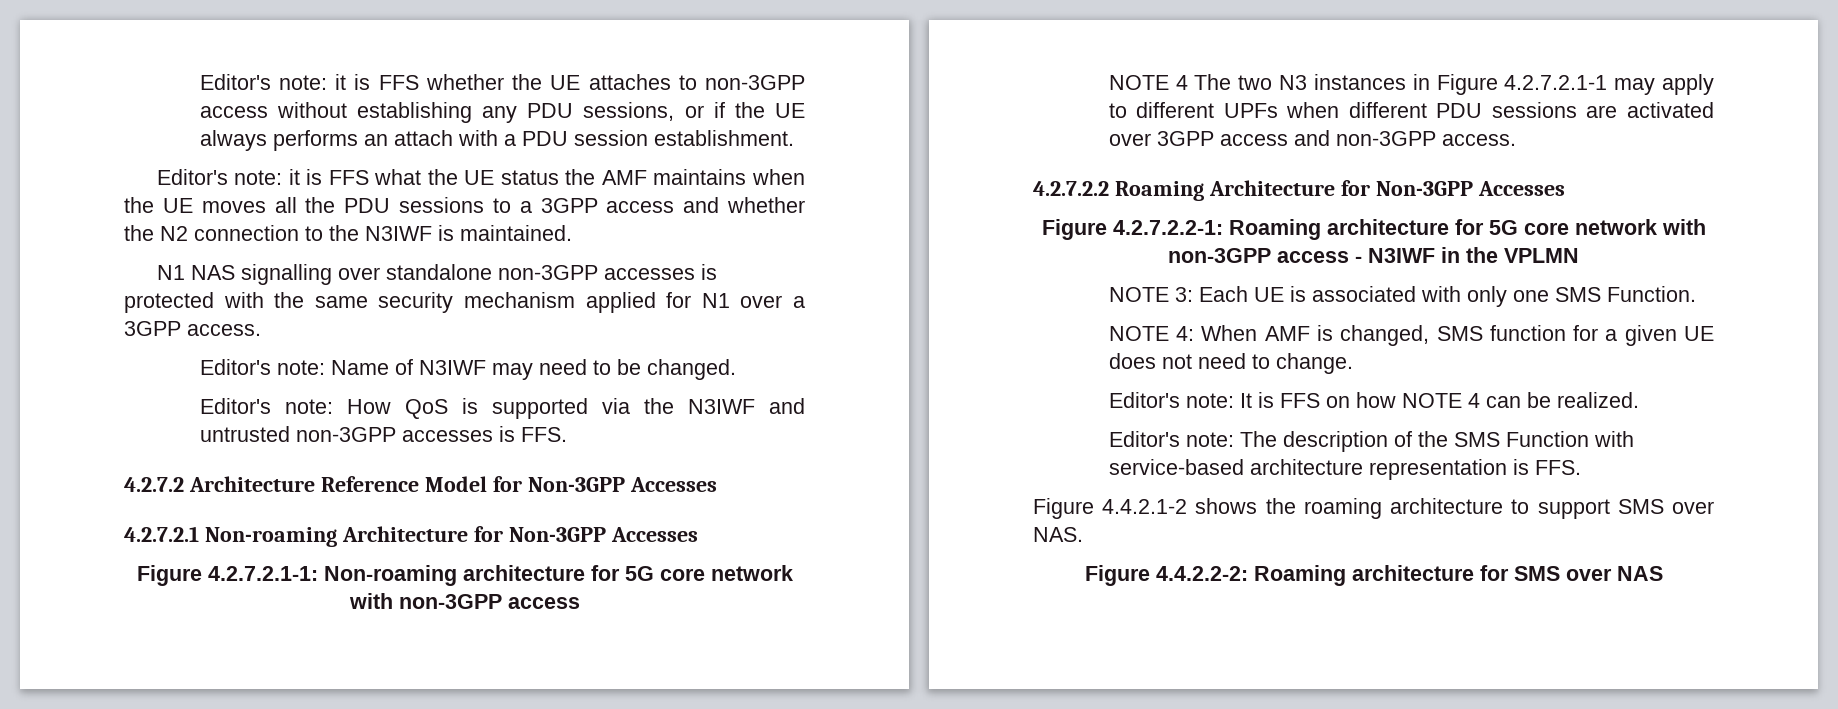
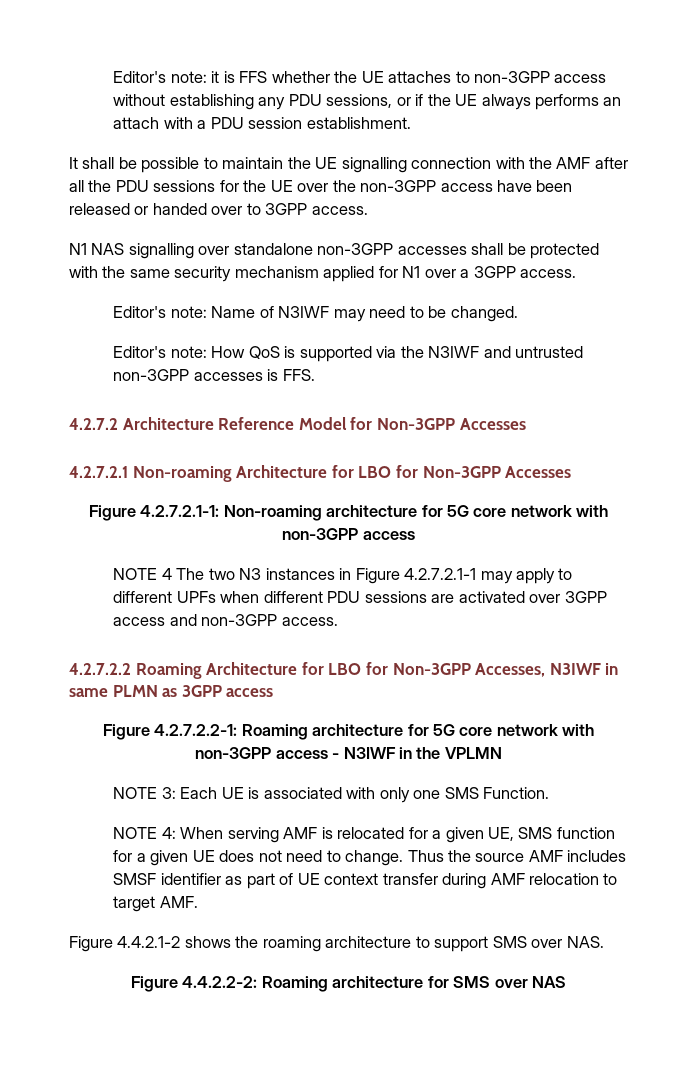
- Editor's note: it is FFS what the UE status the AMF maintains when the UE moves all the PDU sessions to a 3GPP access and whether the N2 connection to the N3IWF is maintained.
+ It shall be possible to maintain the UE signalling connection with the AMF after all the PDU sessions for the UE over the non-3GPP access have been released or handed over to 3GPP access.
- N1 NAS signalling over standalone non-3GPP accesses is protected with the same security mechanism applied for N1 over a 3GPP access.
+ N1 NAS signalling over standalone non-3GPP accesses shall be protected with the same security mechanism applied for N1 over a 3GPP access.
- 4.2.7.2.1 Non-roaming Architecture for Non-3GPP Accesses
+ 4.2.7.2.1 Non-roaming Architecture for LBO for Non-3GPP Accesses
- 4.2.7.2.2 Roaming Architecture for Non-3GPP Accesses
+ 4.2.7.2.2 Roaming Architecture for LBO for Non-3GPP Accesses, N3IWF in same PLMN as 3GPP access
- NOTE 4: When AMF is changed, SMS function for a given UE does not need to change.
- Editor's note: It is FFS on how NOTE 4 can be realized.
- Editor's note: The description of the SMS Function with service-based architecture representation is FFS.
+ NOTE 4: When serving AMF is relocated for a given UE, SMS function for a given UE does not need to change. Thus the source AMF includes SMSF identifier as part of UE context transfer during AMF relocation to target AMF.

